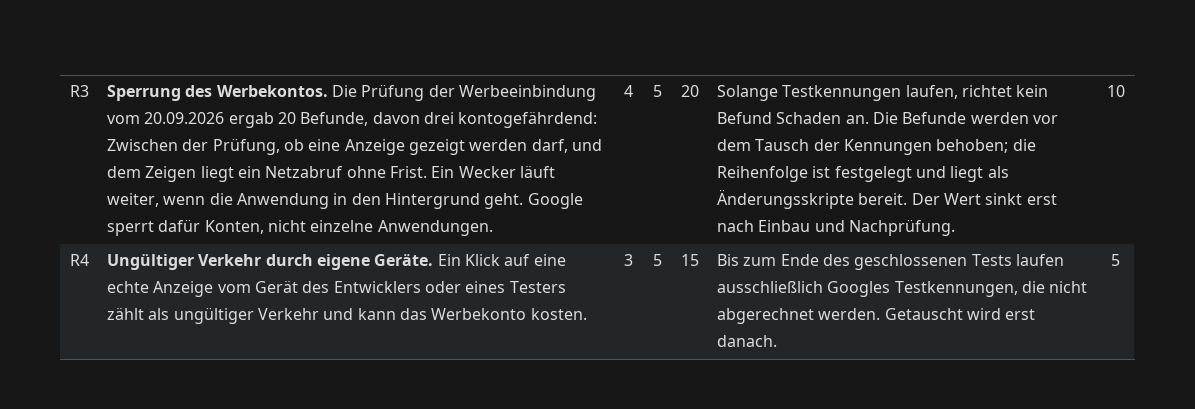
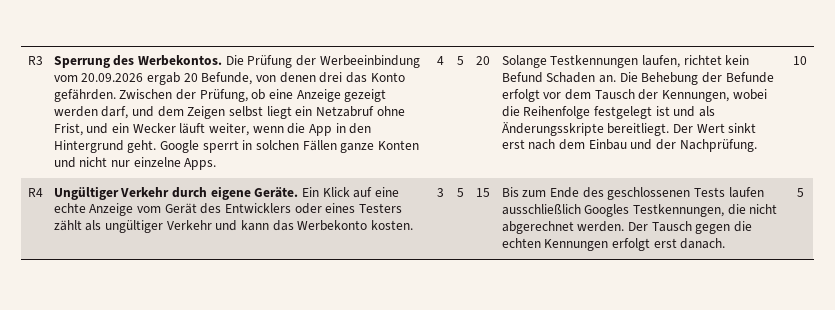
- Die Prüfung der Werbeeinbindung vom 20.09.2026 ergab 20 Befunde, davon drei kontogefährdend: Zwischen der Prüfung, ob eine Anzeige gezeigt werden darf, und dem Zeigen liegt ein Netzabruf ohne Frist. Ein Wecker läuft weiter, wenn die Anwendung in den Hintergrund geht.
+ Die Prüfung der Werbeeinbindung vom 20.09.2026 ergab 20 Befunde, von denen drei das Konto gefährden. Zwischen der Prüfung, ob eine Anzeige gezeigt werden darf, und dem Zeigen selbst liegt ein Netzabruf ohne Frist, und ein Wecker läuft weiter, wenn die App in den Hintergrund geht.
- Google sperrt dafür Konten, nicht einzelne Anwendungen.
+ Google sperrt in solchen Fällen ganze Konten und nicht nur einzelne Apps.
- Die Befunde werden vor dem Tausch der Kennungen behoben; die Reihenfolge ist festgelegt und liegt als Änderungsskripte bereit.
+ Die Behebung der Befunde erfolgt vor dem Tausch der Kennungen, wobei die Reihenfolge festgelegt ist und als Änderungsskripte bereitliegt.
- Der Wert sinkt erst nach Einbau und Nachprüfung.
+ Der Wert sinkt erst nach dem Einbau und der Nachprüfung.
- Getauscht wird erst danach.
+ Der Tausch gegen die echten Kennungen erfolgt erst danach.

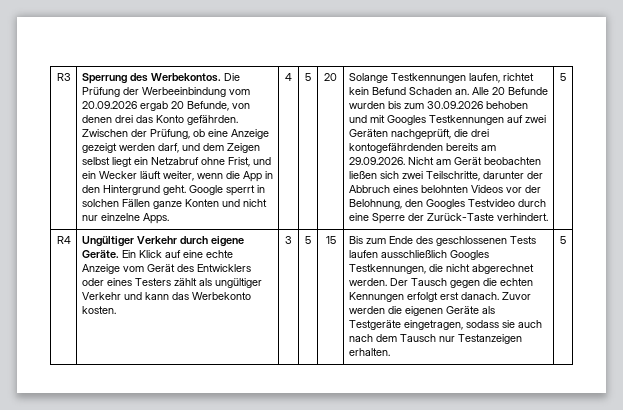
- Die Behebung der Befunde erfolgt vor dem Tausch der Kennungen, wobei die Reihenfolge festgelegt ist und als Änderungsskripte bereitliegt. Der Wert sinkt erst nach dem Einbau und der Nachprüfung. | 10
+ Alle 20 Befunde wurden bis zum 30.09.2026 behoben und mit Googles Testkennungen auf zwei Geräten nachgeprüft, die drei kontogefährdenden bereits am 29.09.2026. Nicht am Gerät beobachten ließen sich zwei Teilschritte, darunter der Abbruch eines belohnten Videos vor der Belohnung, den Googles Testvideo durch eine Sperre der Zurück-Taste verhindert. | 5
+ Zuvor werden die eigenen Geräte als Testgeräte eingetragen, sodass sie auch nach dem Tausch nur Testanzeigen erhalten.

